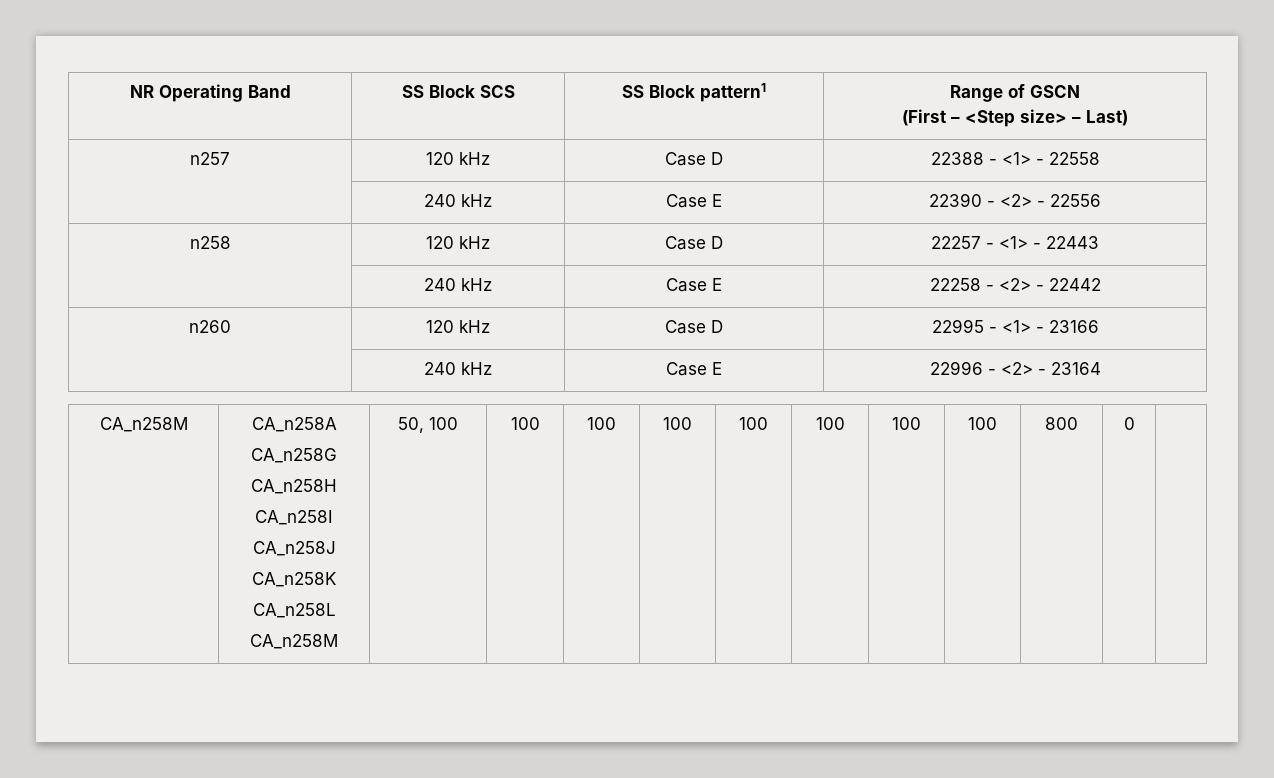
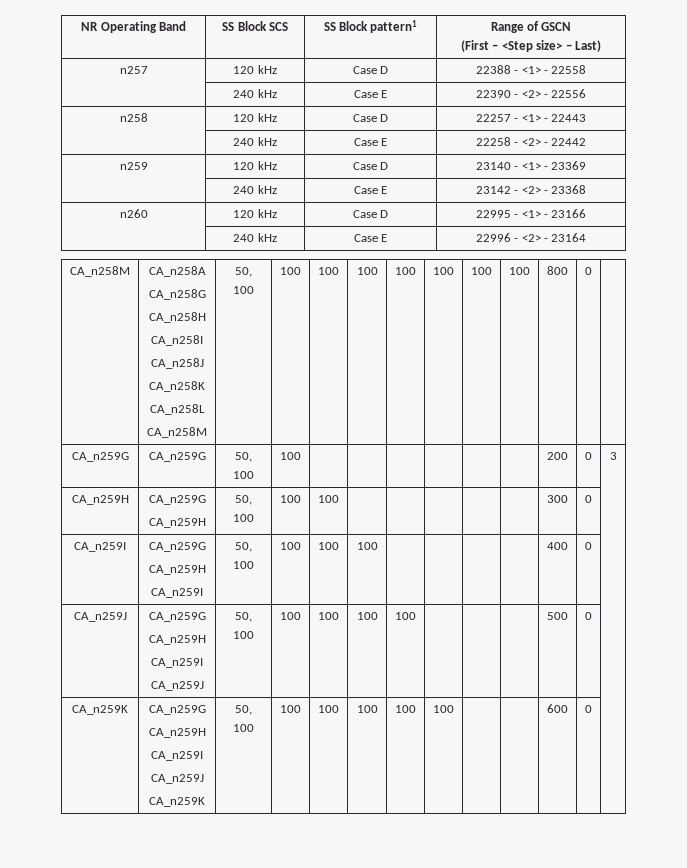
+ n259 | 120 kHz | Case D | 23140 - <1> - 23369
+ | 240 kHz | Case E | 23142 - <2> - 23368
+ CA_n259G | CA_n259G | 50, 100 | 100 | | | | | | | 200 | 0 | 3
+ CA_n259H | CA_n259G
+ CA_n259H | 50, 100 | 100 | 100 | | | | | | 300 | 0 |
+ CA_n259I | CA_n259G
+ CA_n259H
+ CA_n259I | 50, 100 | 100 | 100 | 100 | | | | | 400 | 0 |
+ CA_n259J | CA_n259G
+ CA_n259H
+ CA_n259I
+ CA_n259J | 50, 100 | 100 | 100 | 100 | 100 | | | | 500 | 0 |
+ CA_n259K | CA_n259G
+ CA_n259H
+ CA_n259I
+ CA_n259J
+ CA_n259K | 50, 100 | 100 | 100 | 100 | 100 | 100 | | | 600 | 0 |

